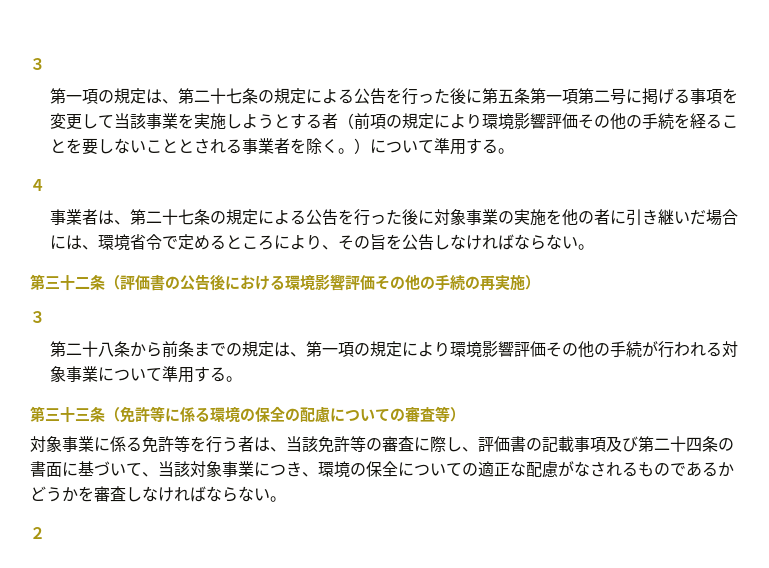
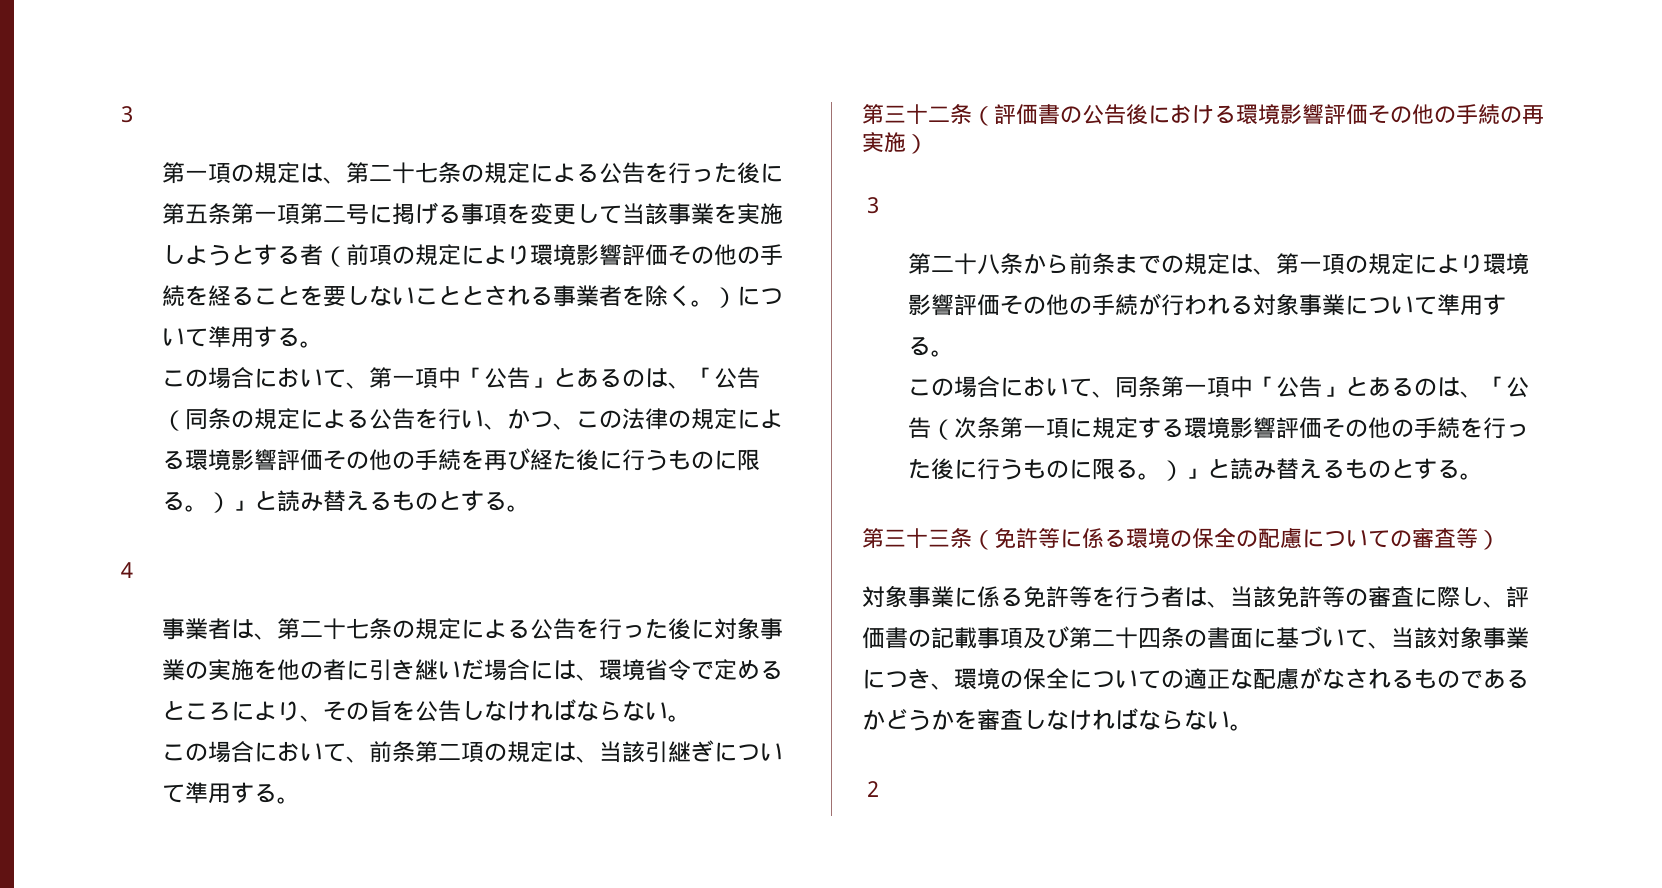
+ この場合において、第一項中「公告」とあるのは、「公告（同条の規定による公告を行い、かつ、この法律の規定による環境影響評価その他の手続を再び経た後に行うものに限る。）」と読み替えるものとする。
+ この場合において、前条第二項の規定は、当該引継ぎについて準用する。
+ この場合において、同条第一項中「公告」とあるのは、「公告（次条第一項に規定する環境影響評価その他の手続を行った後に行うものに限る。）」と読み替えるものとする。

